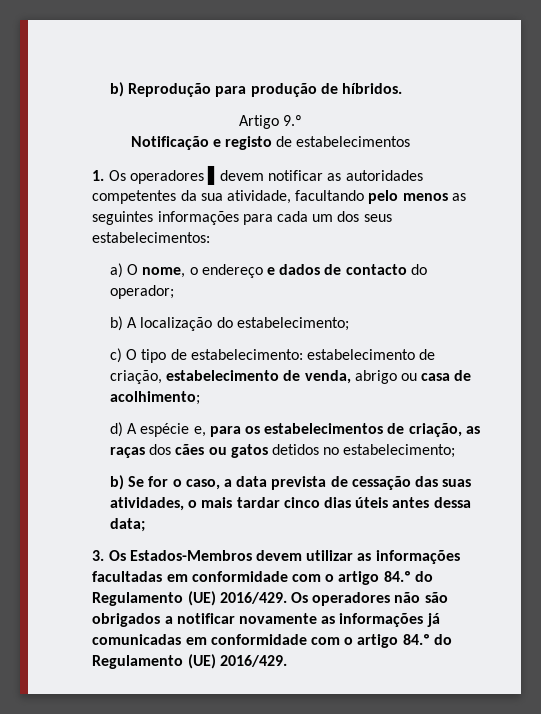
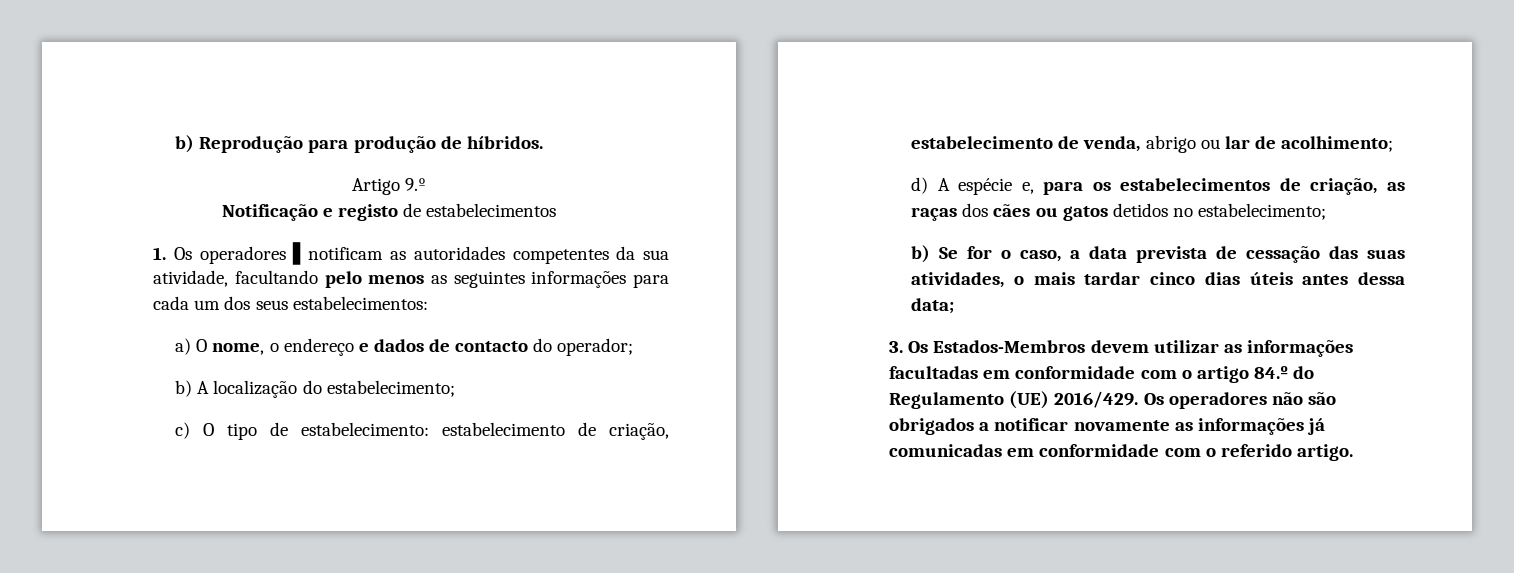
- 1. Os operadores ▌devem notificar as autoridades competentes da sua atividade, facultando pelo menos as seguintes informações para cada um dos seus estabelecimentos:
+ 1. Os operadores ▌notificam as autoridades competentes da sua atividade, facultando pelo menos as seguintes informações para cada um dos seus estabelecimentos:
- c) O tipo de estabelecimento: estabelecimento de criação, estabelecimento de venda, abrigo ou casa de acolhimento;
+ c) O tipo de estabelecimento: estabelecimento de criação, estabelecimento de venda, abrigo ou lar de acolhimento;
- Os operadores não são obrigados a notificar novamente as informações já comunicadas em conformidade com o artigo 84.º do Regulamento (UE) 2016/429.
+ Os operadores não são obrigados a notificar novamente as informações já comunicadas em conformidade com o referido artigo.

